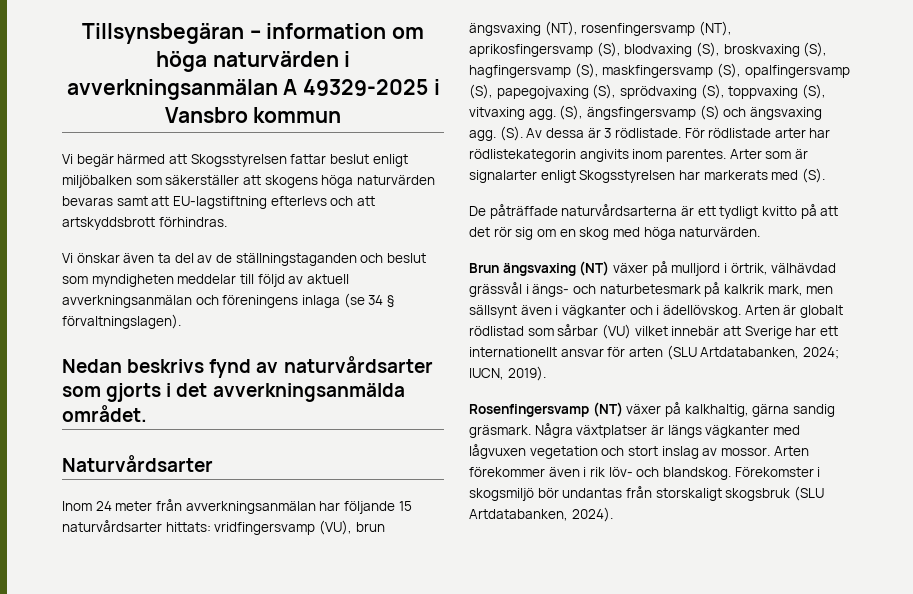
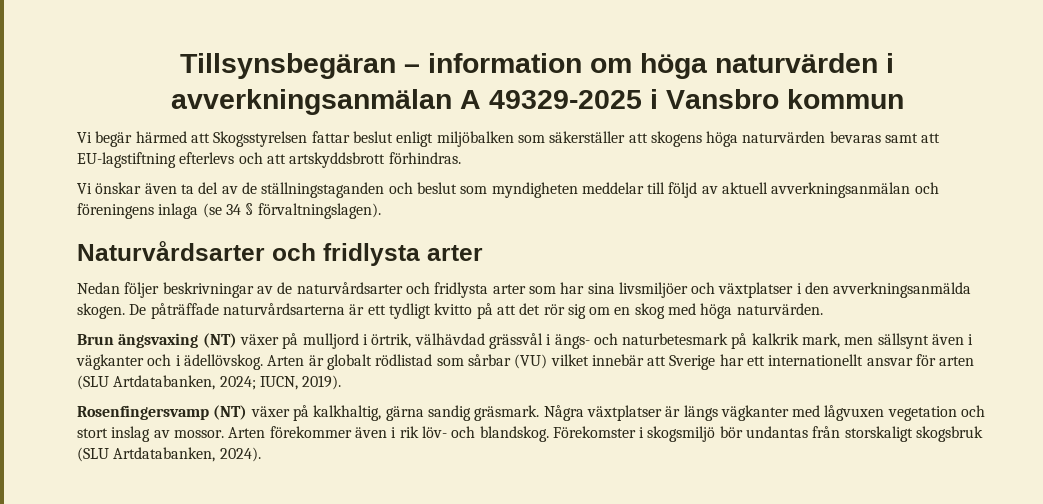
- Nedan beskrivs fynd av naturvårdsarter som gjorts i det avverkningsanmälda området.
- Naturvårdsarter
- Inom 24 meter från avverkningsanmälan har följande 15 naturvårdsarter hittats: vridfingersvamp (VU), brun ängsvaxing (NT), rosenfingersvamp (NT), aprikosfingersvamp (S), blodvaxing (S), broskvaxing (S), hagfingersvamp (S), maskfingersvamp (S), opalfingersvamp (S), papegojvaxing (S), sprödvaxing (S), toppvaxing (S), vitvaxing agg. (S), ängsfingersvamp (S) och ängsvaxing agg. (S). Av dessa är 3 rödlistade. För rödlistade arter har rödlistekategorin angivits inom parentes. Arter som är signalarter enligt Skogsstyrelsen har markerats med (S).
- De påträffade naturvårdsarterna är ett tydligt kvitto på att det rör sig om en skog med höga naturvärden.
+ Naturvårdsarter och fridlysta arter
+ Nedan följer beskrivningar av de naturvårdsarter och fridlysta arter som har sina livsmiljöer och växtplatser i den avverkningsanmälda skogen. De påträffade naturvårdsarterna är ett tydligt kvitto på att det rör sig om en skog med höga naturvärden.

